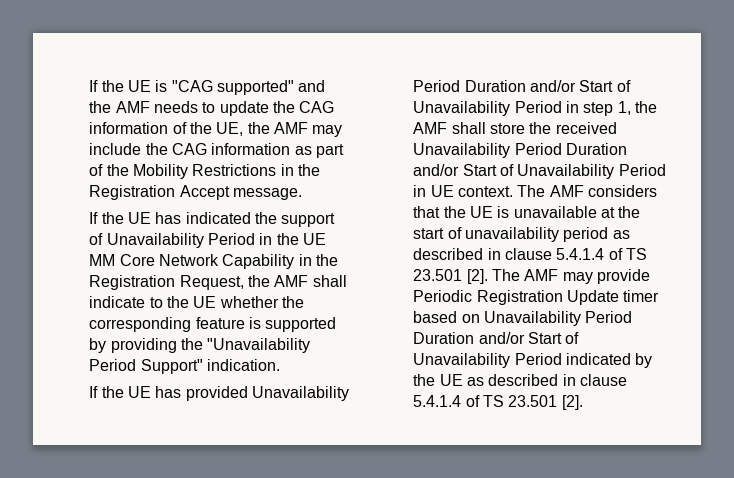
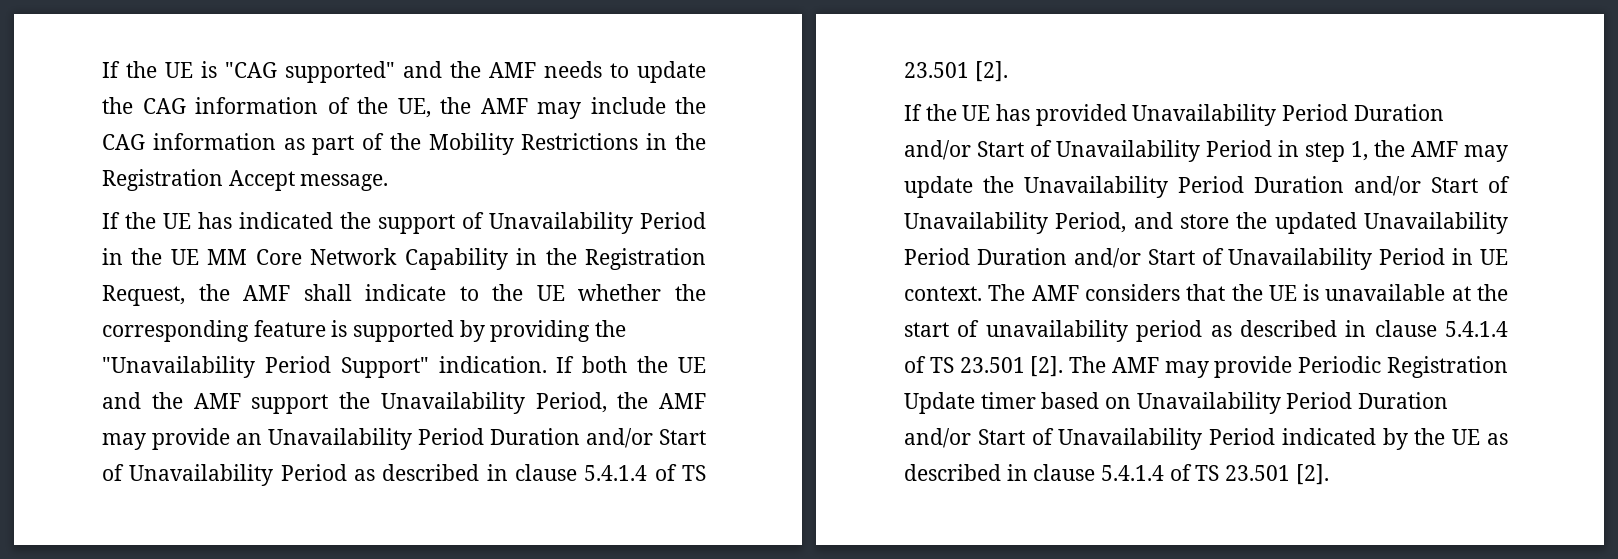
+ If both the UE and the AMF support the Unavailability Period, the AMF may provide an Unavailability Period Duration and/or Start of Unavailability Period as described in clause 5.4.1.4 of TS 23.501 [2].
- If the UE has provided Unavailability Period Duration and/or Start of Unavailability Period in step 1, the AMF shall store the received Unavailability Period Duration and/or Start of Unavailability Period in UE context.
+ If the UE has provided Unavailability Period Duration and/or Start of Unavailability Period in step 1, the AMF may update the Unavailability Period Duration and/or Start of Unavailability Period, and store the updated Unavailability Period Duration and/or Start of Unavailability Period in UE context.

